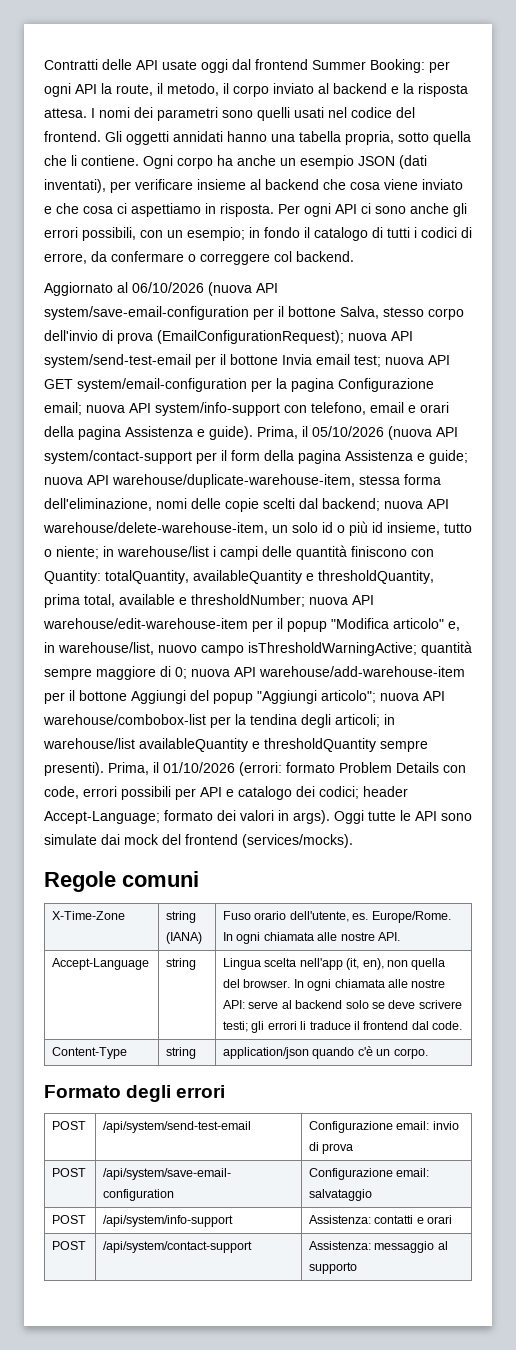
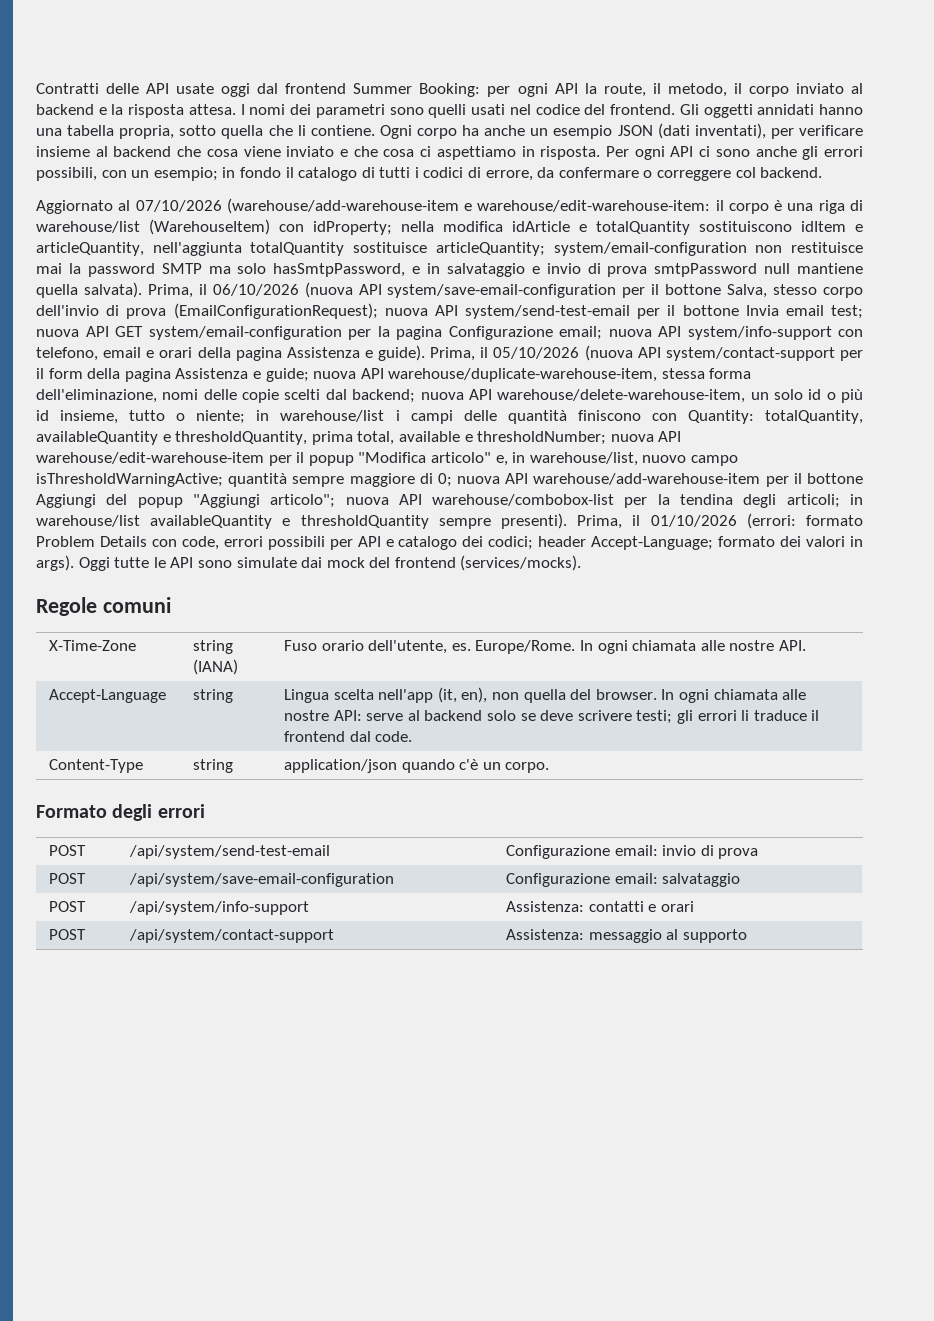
- Aggiornato al 06/10/2026 (nuova API system/save-email-configuration per il bottone Salva, stesso corpo dell'invio di prova (EmailConfigurationRequest); nuova API system/send-test-email per il bottone Invia email test; nuova API GET system/email-configuration per la pagina Configurazione email; nuova API system/info-support con telefono, email e orari della pagina Assistenza e guide).
+ Aggiornato al 07/10/2026 (warehouse/add-warehouse-item e warehouse/edit-warehouse-item: il corpo è una riga di warehouse/list (WarehouseItem) con idProperty; nella modifica idArticle e totalQuantity sostituiscono idItem e articleQuantity, nell'aggiunta totalQuantity sostituisce articleQuantity; system/email-configuration non restituisce mai la password SMTP ma solo hasSmtpPassword, e in salvataggio e invio di prova smtpPassword null mantiene quella salvata). Prima, il 06/10/2026 (nuova API system/save-email-configuration per il bottone Salva, stesso corpo dell'invio di prova (EmailConfigurationRequest); nuova API system/send-test-email per il bottone Invia email test; nuova API GET system/email-configuration per la pagina Configurazione email; nuova API system/info-support con telefono, email e orari della pagina Assistenza e guide).

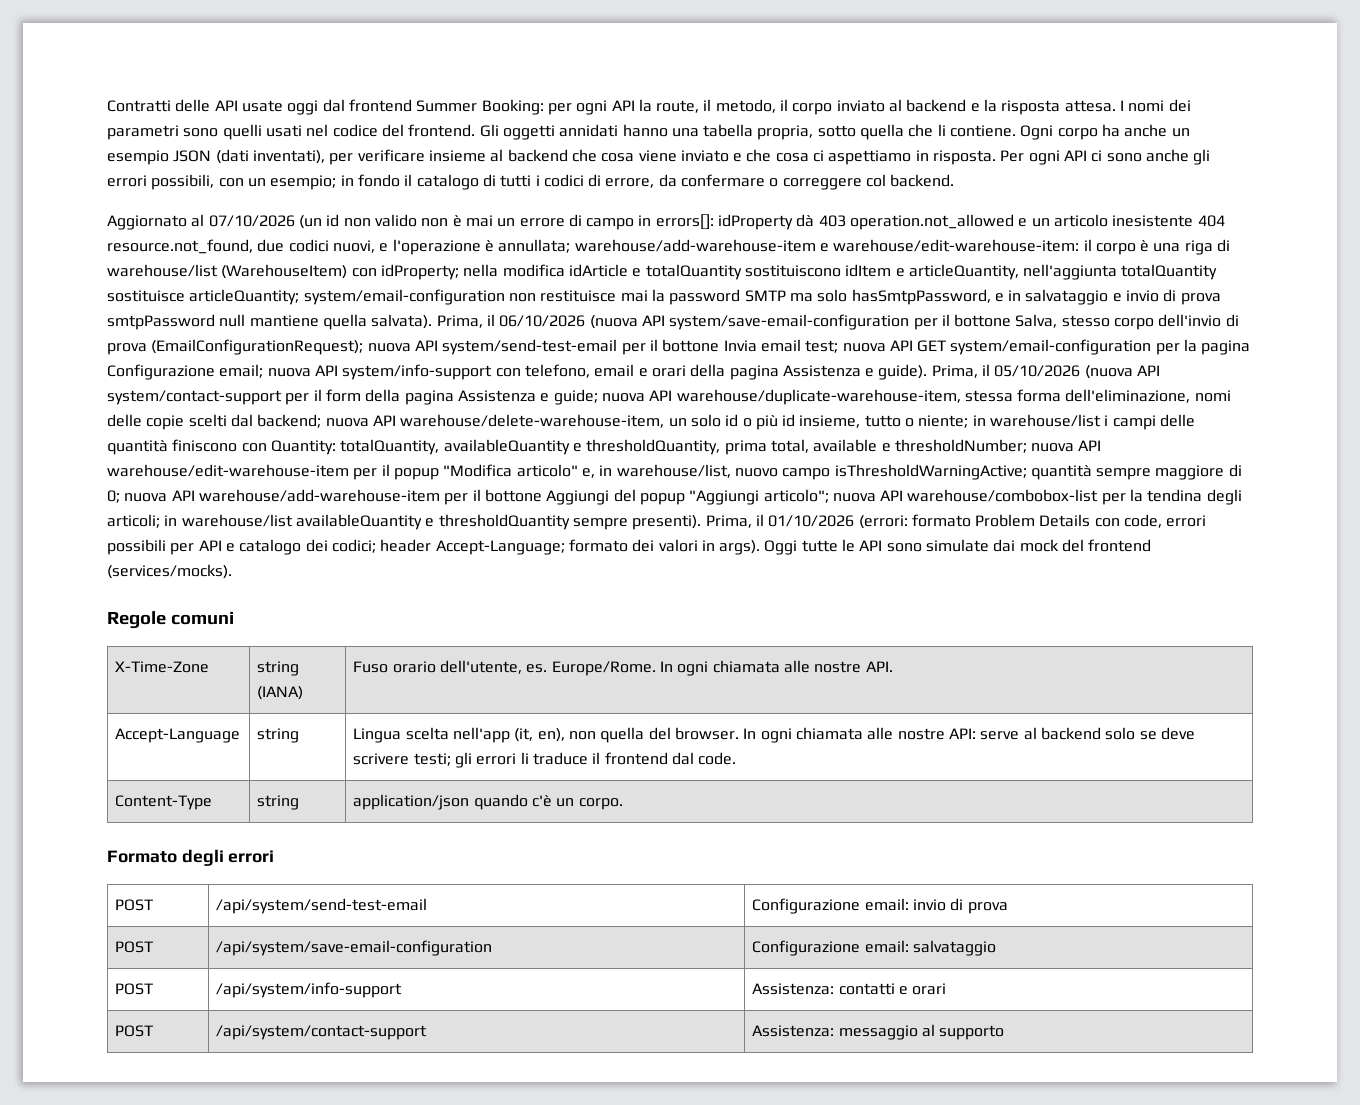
- Aggiornato al 07/10/2026 (warehouse/add-warehouse-item e warehouse/edit-warehouse-item: il corpo è una riga di warehouse/list (WarehouseItem) con idProperty; nella modifica idArticle e totalQuantity sostituiscono idItem e articleQuantity, nell'aggiunta totalQuantity sostituisce articleQuantity; system/email-configuration non restituisce mai la password SMTP ma solo hasSmtpPassword, e in salvataggio e invio di prova smtpPassword null mantiene quella salvata).
+ Aggiornato al 07/10/2026 (un id non valido non è mai un errore di campo in errors[]: idProperty dà 403 operation.not_allowed e un articolo inesistente 404 resource.not_found, due codici nuovi, e l'operazione è annullata; warehouse/add-warehouse-item e warehouse/edit-warehouse-item: il corpo è una riga di warehouse/list (WarehouseItem) con idProperty; nella modifica idArticle e totalQuantity sostituiscono idItem e articleQuantity, nell'aggiunta totalQuantity sostituisce articleQuantity; system/email-configuration non restituisce mai la password SMTP ma solo hasSmtpPassword, e in salvataggio e invio di prova smtpPassword null mantiene quella salvata).

